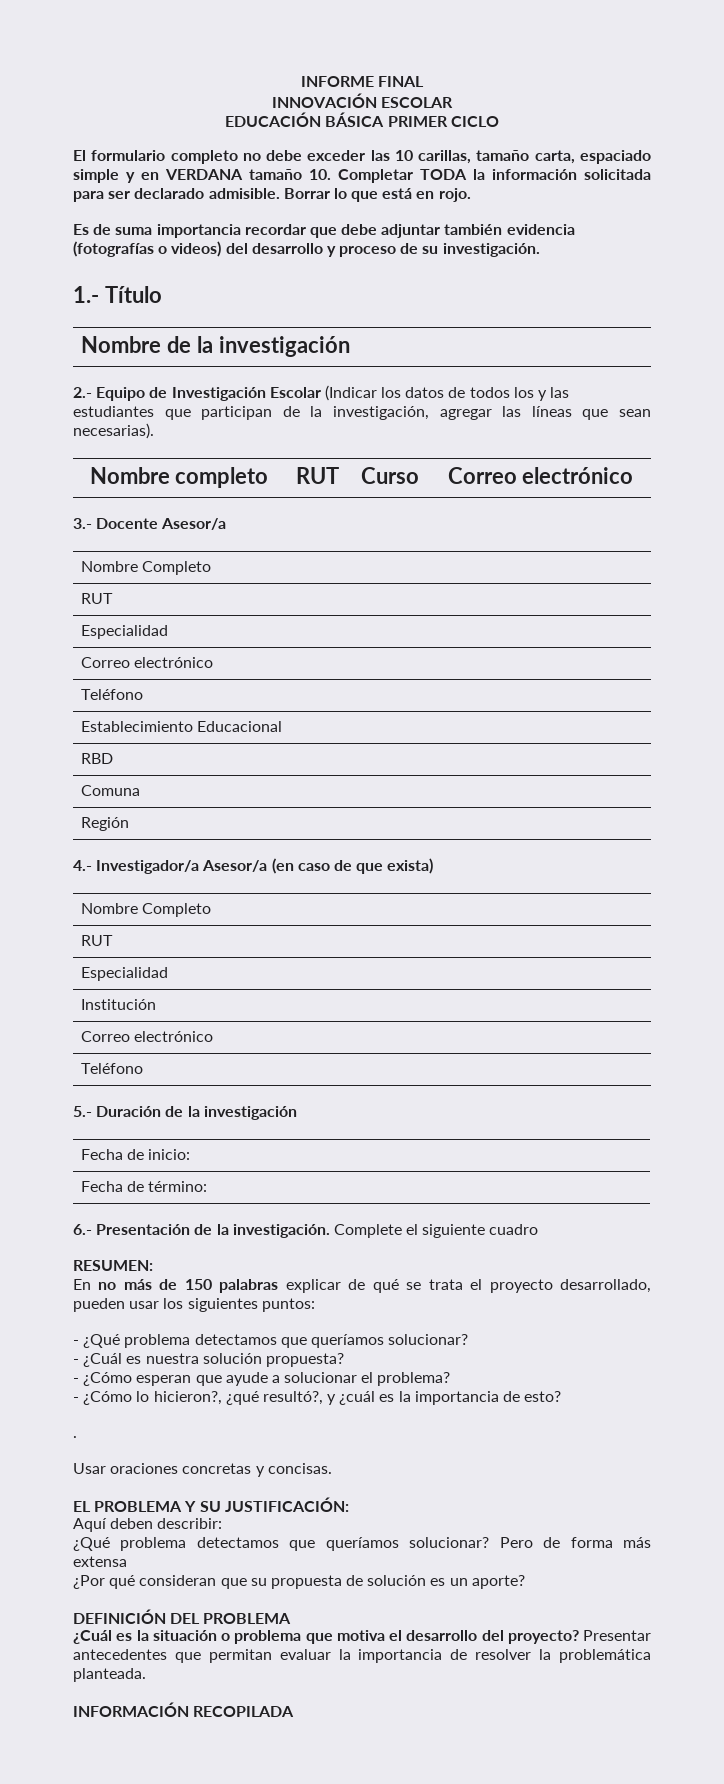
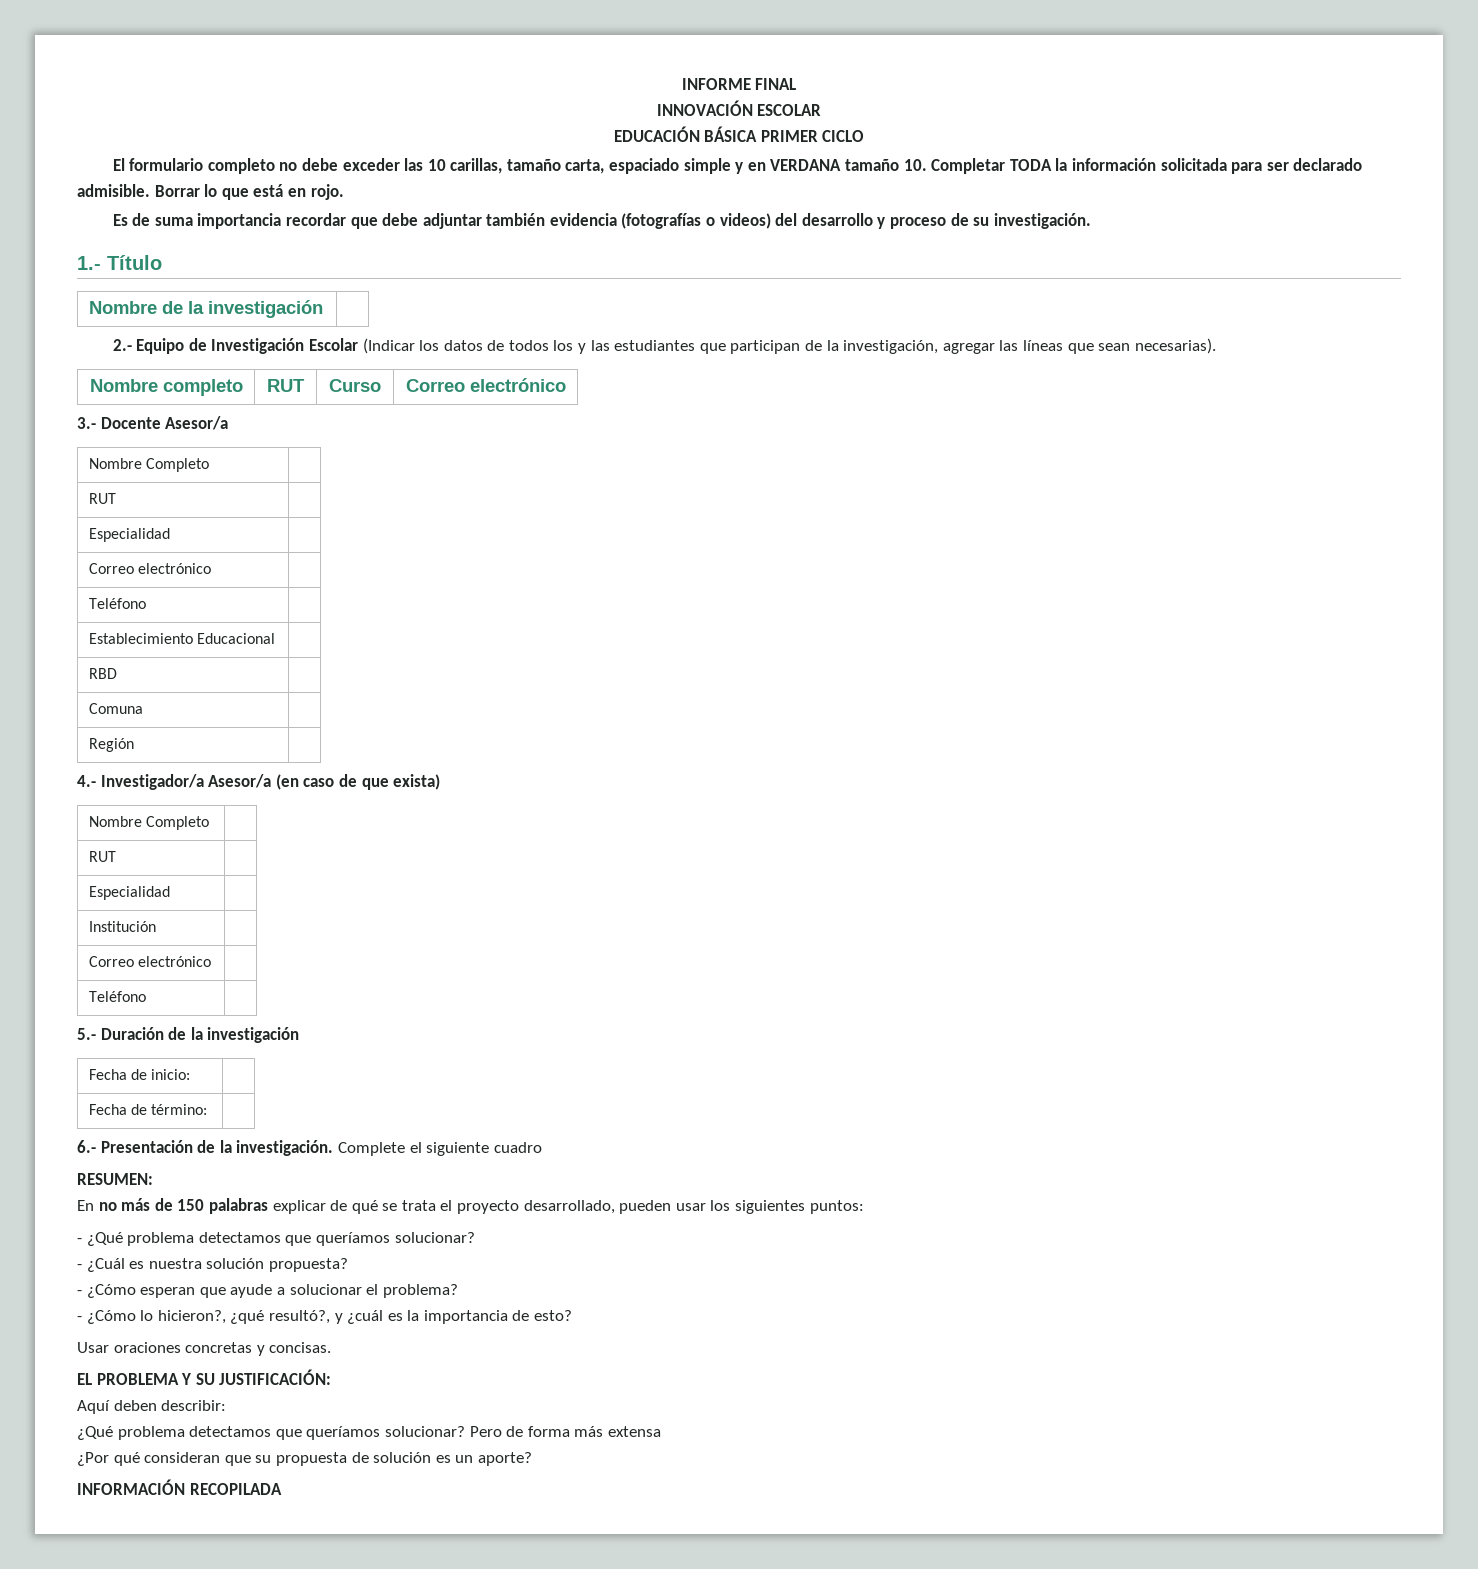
- .
- DEFINICIÓN DEL PROBLEMA
- ¿Cuál es la situación o problema que motiva el desarrollo del proyecto? Presentar antecedentes que permitan evaluar la importancia de resolver la problemática planteada.

